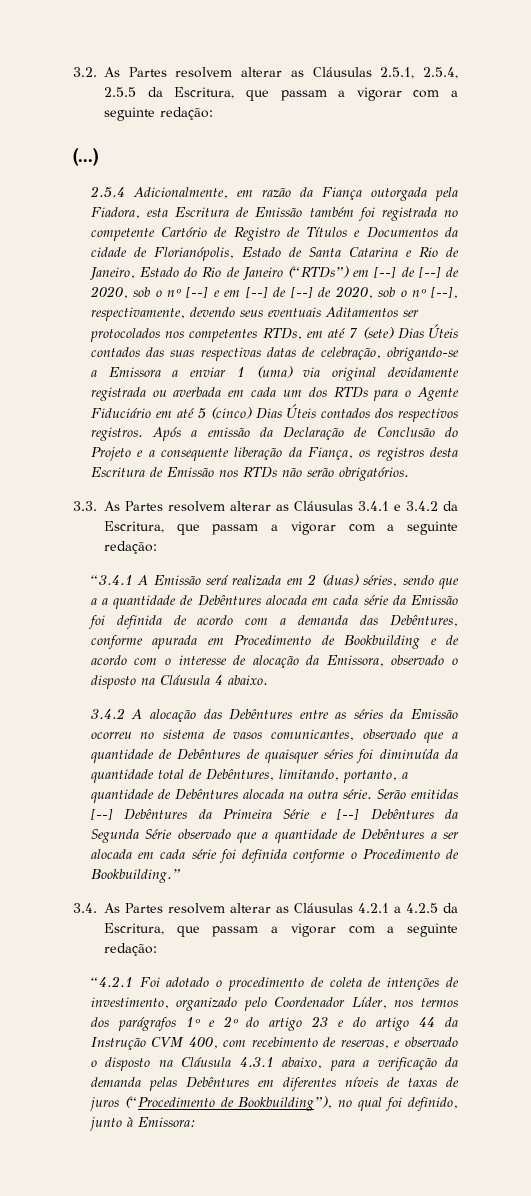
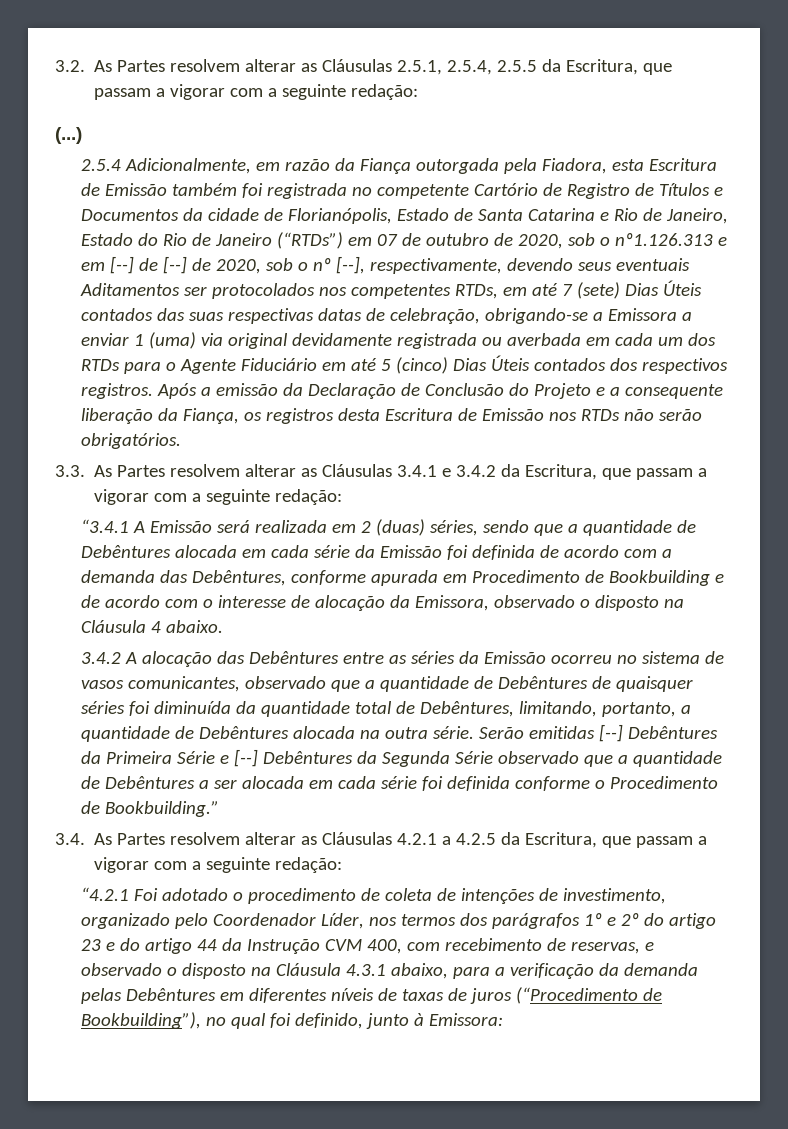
- 2.5.4 Adicionalmente, em razão da Fiança outorgada pela Fiadora, esta Escritura de Emissão também foi registrada no competente Cartório de Registro de Títulos e Documentos da cidade de Florianópolis, Estado de Santa Catarina e Rio de Janeiro, Estado do Rio de Janeiro (“RTDs”) em [--] de [--] de 2020, sob o nº [--] e em [--] de [--] de 2020, sob o nº [--], respectivamente, devendo seus eventuais Aditamentos ser protocolados nos competentes RTDs, em até 7 (sete) Dias Úteis contados das suas respectivas datas de celebração, obrigando-se a Emissora a enviar 1 (uma) via original devidamente registrada ou averbada em cada um dos RTDs para o Agente Fiduciário em até 5 (cinco) Dias Úteis contados dos respectivos registros.
+ 2.5.4 Adicionalmente, em razão da Fiança outorgada pela Fiadora, esta Escritura de Emissão também foi registrada no competente Cartório de Registro de Títulos e Documentos da cidade de Florianópolis, Estado de Santa Catarina e Rio de Janeiro, Estado do Rio de Janeiro (“RTDs”) em 07 de outubro de 2020, sob o nº1.126.313 e em [--] de [--] de 2020, sob o nº [--], respectivamente, devendo seus eventuais Aditamentos ser protocolados nos competentes RTDs, em até 7 (sete) Dias Úteis contados das suas respectivas datas de celebração, obrigando-se a Emissora a enviar 1 (uma) via original devidamente registrada ou averbada em cada um dos RTDs para o Agente Fiduciário em até 5 (cinco) Dias Úteis contados dos respectivos registros.
- “3.4.1 A Emissão será realizada em 2 (duas) séries, sendo que a a quantidade de Debêntures alocada em cada série da Emissão foi definida de acordo com a demanda das Debêntures, conforme apurada em Procedimento de Bookbuilding e de acordo com o interesse de alocação da Emissora, observado o disposto na Cláusula 4 abaixo.
+ “3.4.1 A Emissão será realizada em 2 (duas) séries, sendo que a quantidade de Debêntures alocada em cada série da Emissão foi definida de acordo com a demanda das Debêntures, conforme apurada em Procedimento de Bookbuilding e de acordo com o interesse de alocação da Emissora, observado o disposto na Cláusula 4 abaixo.

